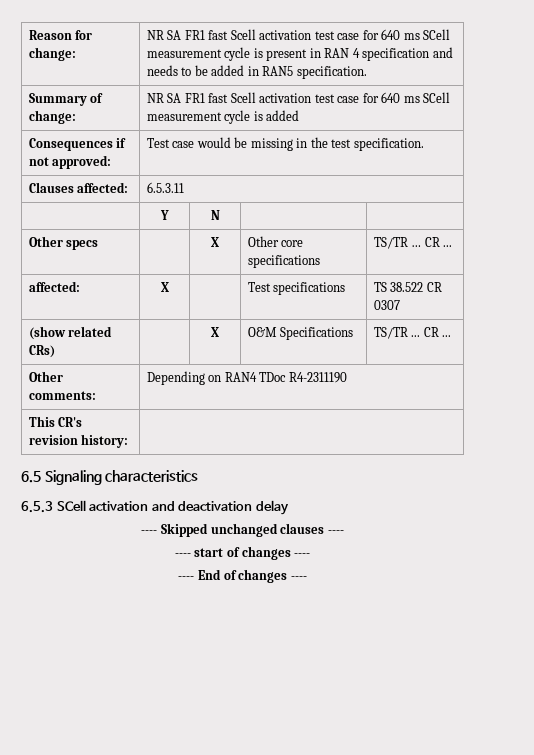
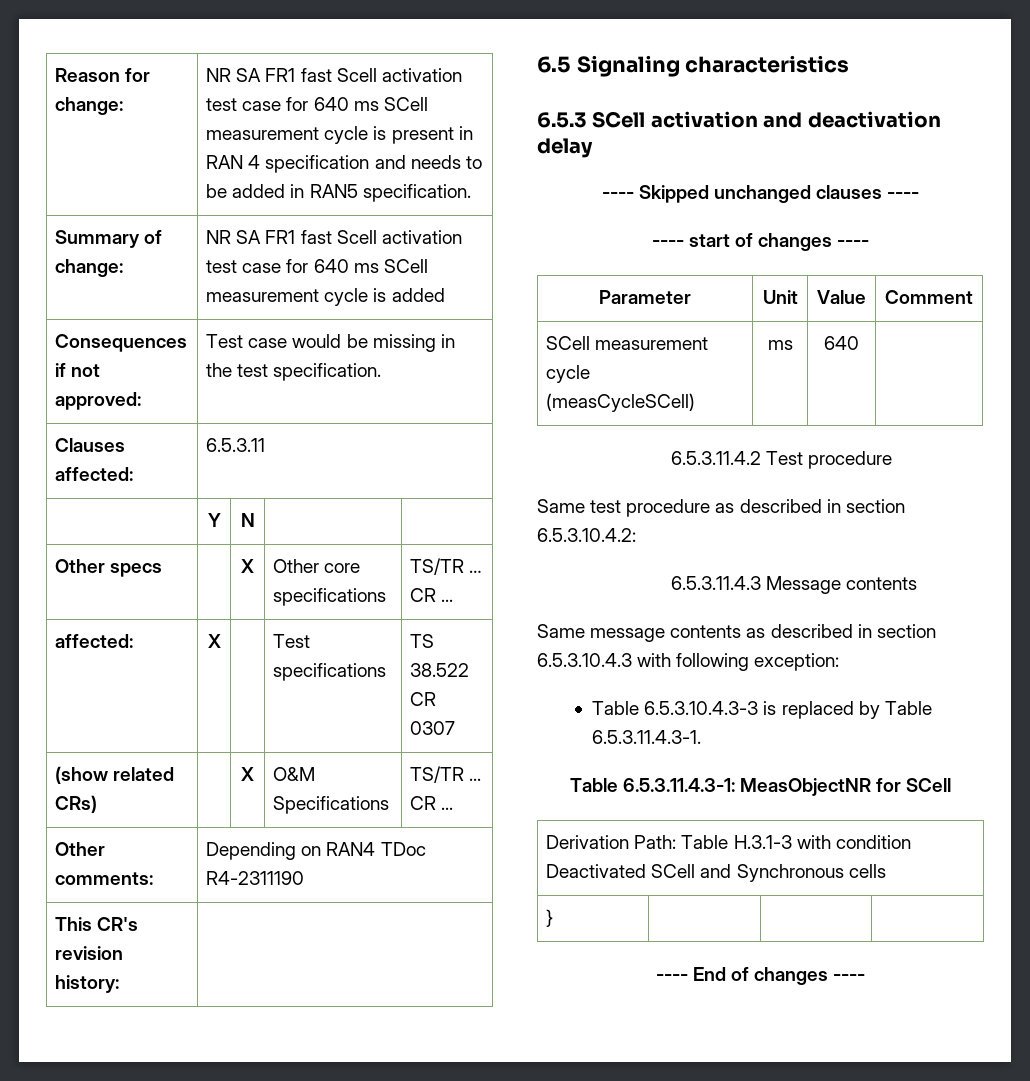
+ Parameter | Unit | Value | Comment
+ SCell measurement cycle (measCycleSCell) | ms | 640 |
+ 6.5.3.11.4.2 Test procedure
+ Same test procedure as described in section 6.5.3.10.4.2:
+ 6.5.3.11.4.3 Message contents
+ Same message contents as described in section 6.5.3.10.4.3 with following exception:
+ Table 6.5.3.10.4.3-3 is replaced by Table 6.5.3.11.4.3-1.
+ Table 6.5.3.11.4.3-1: MeasObjectNR for SCell
+ Derivation Path: Table H.3.1-3 with condition Deactivated SCell and Synchronous cells
+ } | | |

